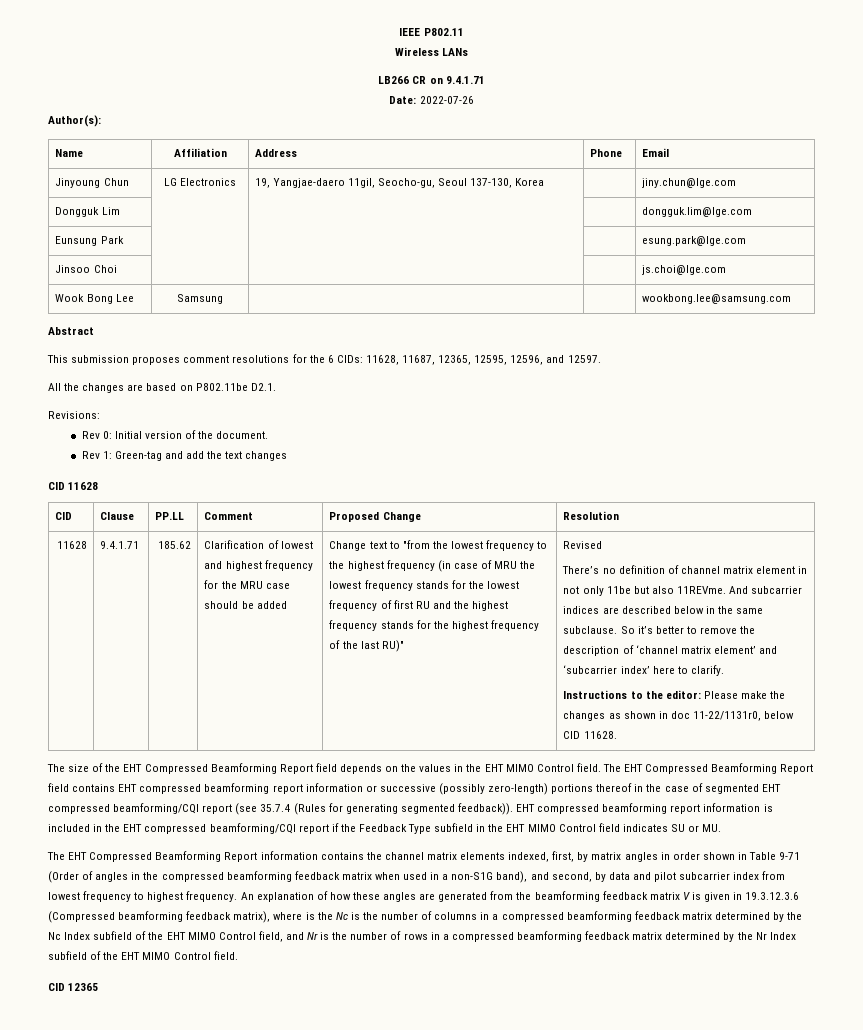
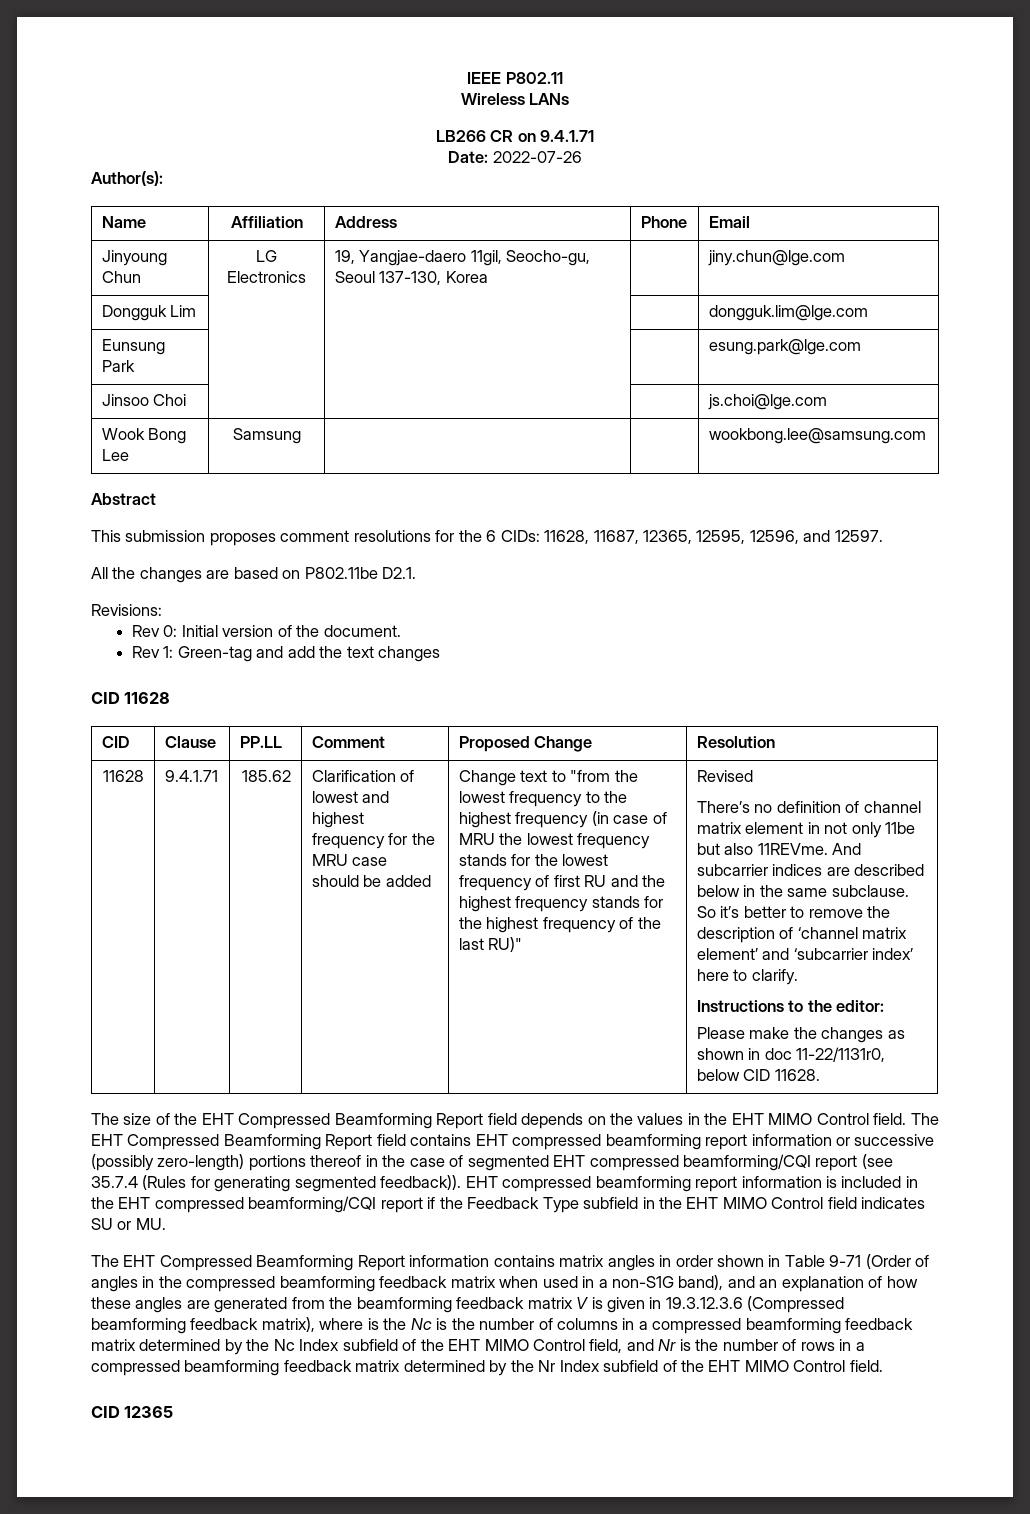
- Instructions to the editor: Please make the changes as shown in doc 11-22/1131r0, below CID 11628.
+ Instructions to the editor:
+ Please make the changes as shown in doc 11-22/1131r0, below CID 11628.
- The EHT Compressed Beamforming Report information contains the channel matrix elements indexed, first, by matrix angles in order shown in Table 9-71 (Order of angles in the compressed beamforming feedback matrix when used in a non-S1G band), and second, by data and pilot subcarrier index from lowest frequency to highest frequency. An explanation of how these angles are generated from the beamforming feedback matrix V is given in 19.3.12.3.6 (Compressed beamforming feedback matrix), where is the Nc is the number of columns in a compressed beamforming feedback matrix determined by the Nc Index subfield of the EHT MIMO Control field, and Nr is the number of rows in a compressed beamforming feedback matrix determined by the Nr Index subfield of the EHT MIMO Control field.
+ The EHT Compressed Beamforming Report information contains matrix angles in order shown in Table 9-71 (Order of angles in the compressed beamforming feedback matrix when used in a non-S1G band), and an explanation of how these angles are generated from the beamforming feedback matrix V is given in 19.3.12.3.6 (Compressed beamforming feedback matrix), where is the Nc is the number of columns in a compressed beamforming feedback matrix determined by the Nc Index subfield of the EHT MIMO Control field, and Nr is the number of rows in a compressed beamforming feedback matrix determined by the Nr Index subfield of the EHT MIMO Control field.

